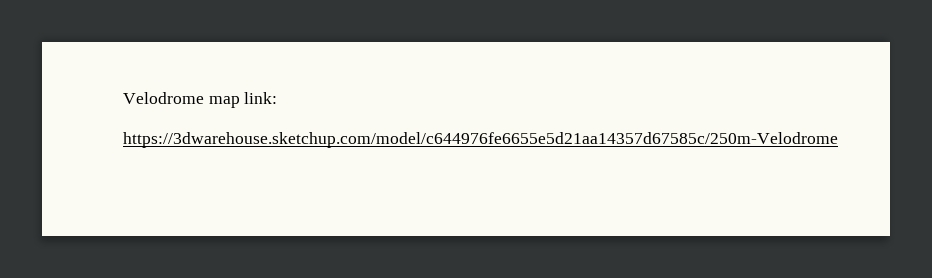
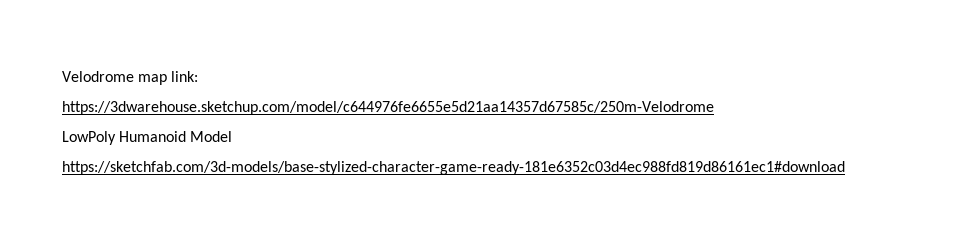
+ LowPoly Humanoid Model
+ https://sketchfab.com/3d-models/base-stylized-character-game-ready-181e6352c03d4ec988fd819d86161ec1#download

